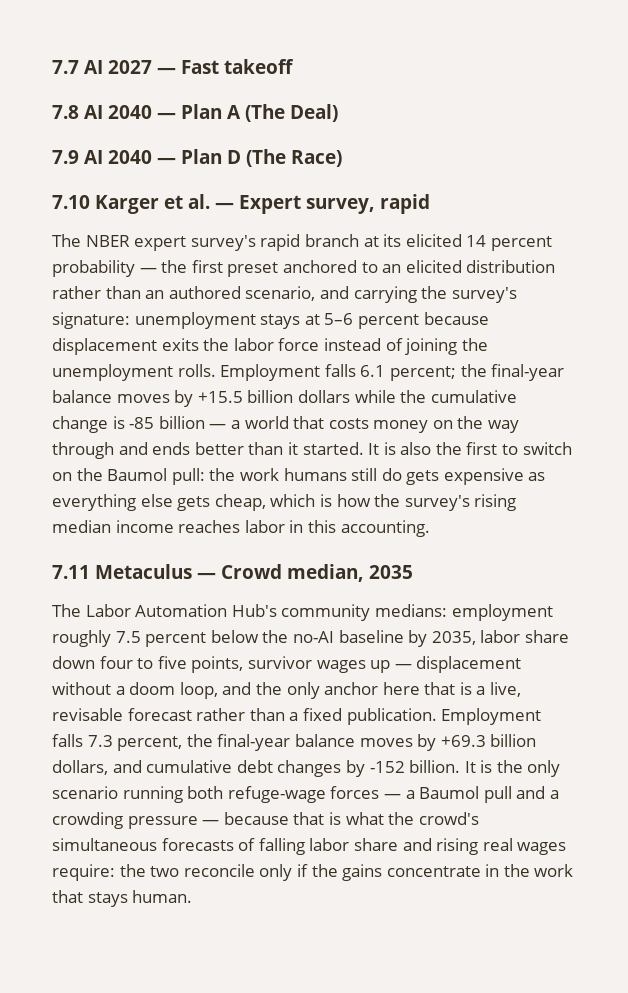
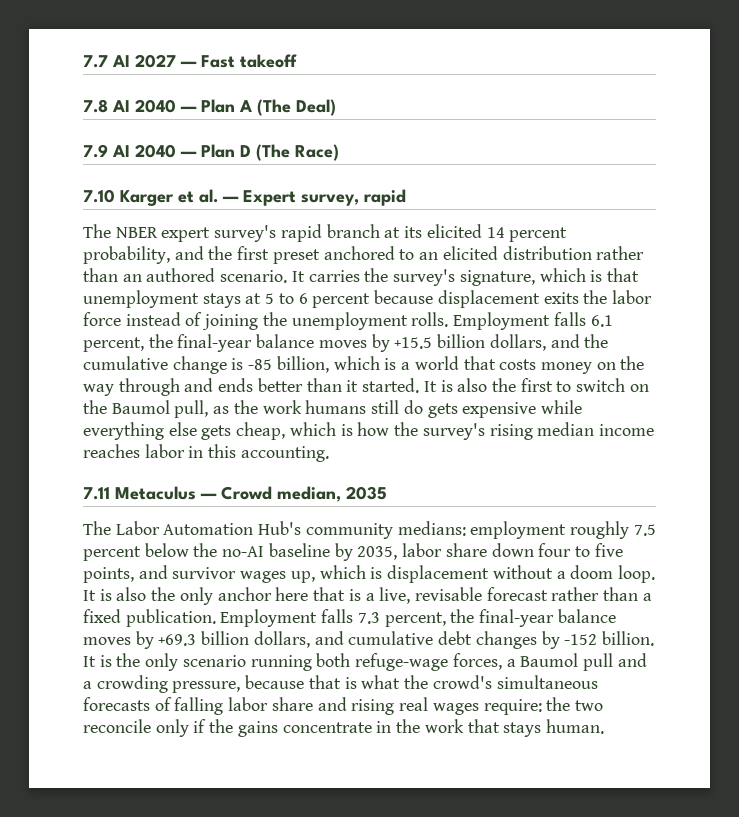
- The NBER expert survey's rapid branch at its elicited 14 percent probability — the first preset anchored to an elicited distribution rather than an authored scenario, and carrying the survey's signature: unemployment stays at 5–6 percent because displacement exits the labor force instead of joining the unemployment rolls.
+ The NBER expert survey's rapid branch at its elicited 14 percent probability, and the first preset anchored to an elicited distribution rather than an authored scenario. It carries the survey's signature, which is that unemployment stays at 5 to 6 percent because displacement exits the labor force instead of joining the unemployment rolls.
- Employment falls 6.1 percent; the final-year balance moves by +15.5 billion dollars while the cumulative change is -85 billion — a world that costs money on the way through and ends better than it started.
+ Employment falls 6.1 percent, the final-year balance moves by +15.5 billion dollars, and the cumulative change is -85 billion, which is a world that costs money on the way through and ends better than it started.
- It is also the first to switch on the Baumol pull: the work humans still do gets expensive as everything else gets cheap, which is how the survey's rising median income reaches labor in this accounting.
+ It is also the first to switch on the Baumol pull, as the work humans still do gets expensive while everything else gets cheap, which is how the survey's rising median income reaches labor in this accounting.
- The Labor Automation Hub's community medians: employment roughly 7.5 percent below the no-AI baseline by 2035, labor share down four to five points, survivor wages up — displacement without a doom loop, and the only anchor here that is a live, revisable forecast rather than a fixed publication.
+ The Labor Automation Hub's community medians: employment roughly 7.5 percent below the no-AI baseline by 2035, labor share down four to five points, and survivor wages up, which is displacement without a doom loop. It is also the only anchor here that is a live, revisable forecast rather than a fixed publication.
- It is the only scenario running both refuge-wage forces — a Baumol pull and a crowding pressure — because that is what the crowd's simultaneous forecasts of falling labor share and rising real wages require: the two reconcile only if the gains concentrate in the work that stays human.
+ It is the only scenario running both refuge-wage forces, a Baumol pull and a crowding pressure, because that is what the crowd's simultaneous forecasts of falling labor share and rising real wages require: the two reconcile only if the gains concentrate in the work that stays human.

